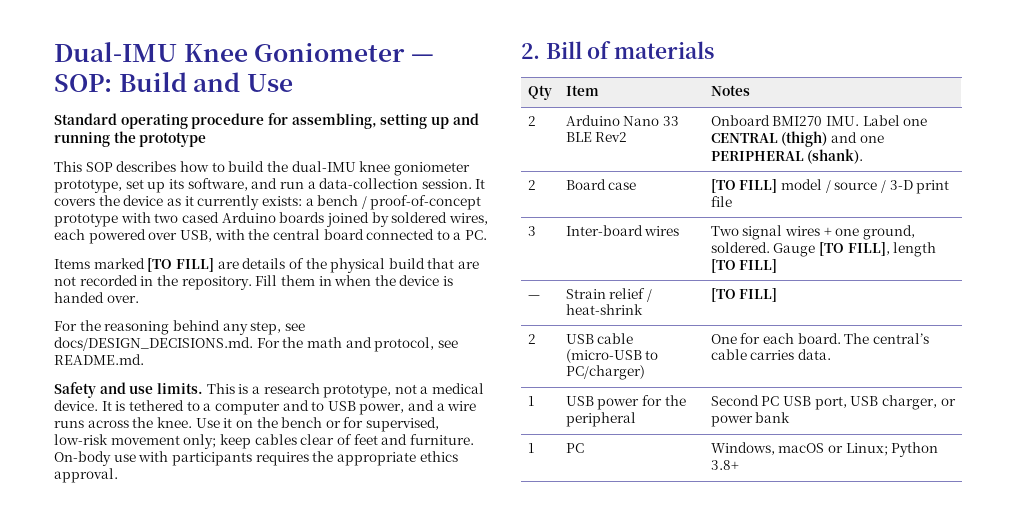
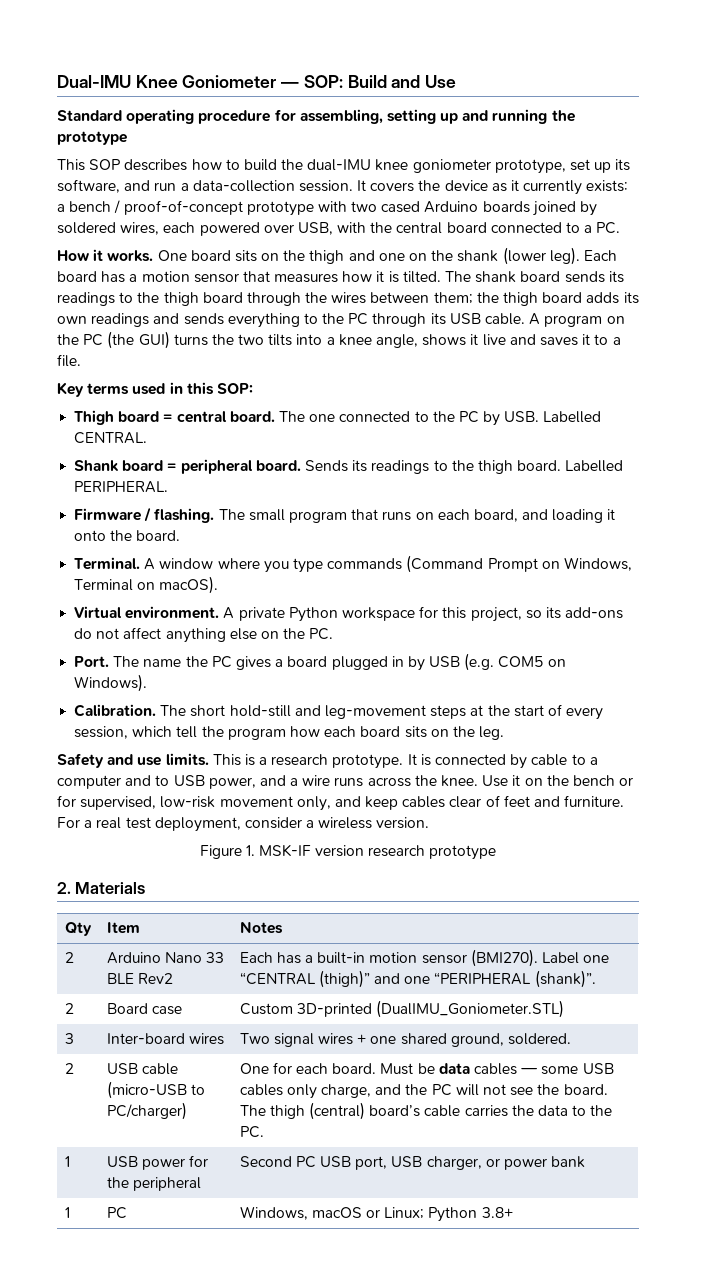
- Items marked [TO FILL] are details of the physical build that are not recorded in the repository. Fill them in when the device is handed over.
- For the reasoning behind any step, see docs/DESIGN_DECISIONS.md. For the math and protocol, see README.md.
+ How it works. One board sits on the thigh and one on the shank (lower leg). Each board has a motion sensor that measures how it is tilted. The shank board sends its readings to the thigh board through the wires between them; the thigh board adds its own readings and sends everything to the PC through its USB cable. A program on the PC (the GUI) turns the two tilts into a knee angle, shows it live and saves it to a file.
+ Key terms used in this SOP:
+ Thigh board = central board. The one connected to the PC by USB. Labelled CENTRAL.
+ Shank board = peripheral board. Sends its readings to the thigh board. Labelled PERIPHERAL.
+ Firmware / flashing. The small program that runs on each board, and loading it onto the board.
+ Terminal. A window where you type commands (Command Prompt on Windows, Terminal on macOS).
+ Virtual environment. A private Python workspace for this project, so its add-ons do not affect anything else on the PC.
+ Port. The name the PC gives a board plugged in by USB (e.g. COM5 on Windows).
+ Calibration. The short hold-still and leg-movement steps at the start of every session, which tell the program how each board sits on the leg.
- This is a research prototype, not a medical device. It is tethered to a computer and to USB power, and a wire runs across the knee.
+ This is a research prototype. It is connected by cable to a computer and to USB power, and a wire runs across the knee.
- Use it on the bench or for supervised, low-risk movement only; keep cables clear of feet and furniture.
+ Use it on the bench or for supervised, low-risk movement only, and keep cables clear of feet and furniture.
- On-body use with participants requires the appropriate ethics approval.
- 2. Bill of materials
+ For a real test deployment, consider a wireless version.
+ Figure 1. MSK-IF version research prototype
+ 2. Materials
- 2 | Arduino Nano 33 BLE Rev2 | Onboard BMI270 IMU. Label one CENTRAL (thigh) and one PERIPHERAL (shank).
- 2 | Board case | [TO FILL] model / source / 3-D print file
+ 2 | Arduino Nano 33 BLE Rev2 | Each has a built-in motion sensor (BMI270). Label one “CENTRAL (thigh)” and one “PERIPHERAL (shank)”.
+ 2 | Board case | Custom 3D-printed (DualIMU_Goniometer.STL)
- 3 | Inter-board wires | Two signal wires + one ground, soldered. Gauge [TO FILL], length [TO FILL]
- — | Strain relief / heat-shrink | [TO FILL]
+ 3 | Inter-board wires | Two signal wires + one shared ground, soldered.
- 2 | USB cable (micro-USB to PC/charger) | One for each board. The central’s cable carries data.
+ 2 | USB cable (micro-USB to PC/charger) | One for each board. Must be data cables — some USB cables only charge, and the PC will not see the board. The thigh (central) board’s cable carries the data to the PC.

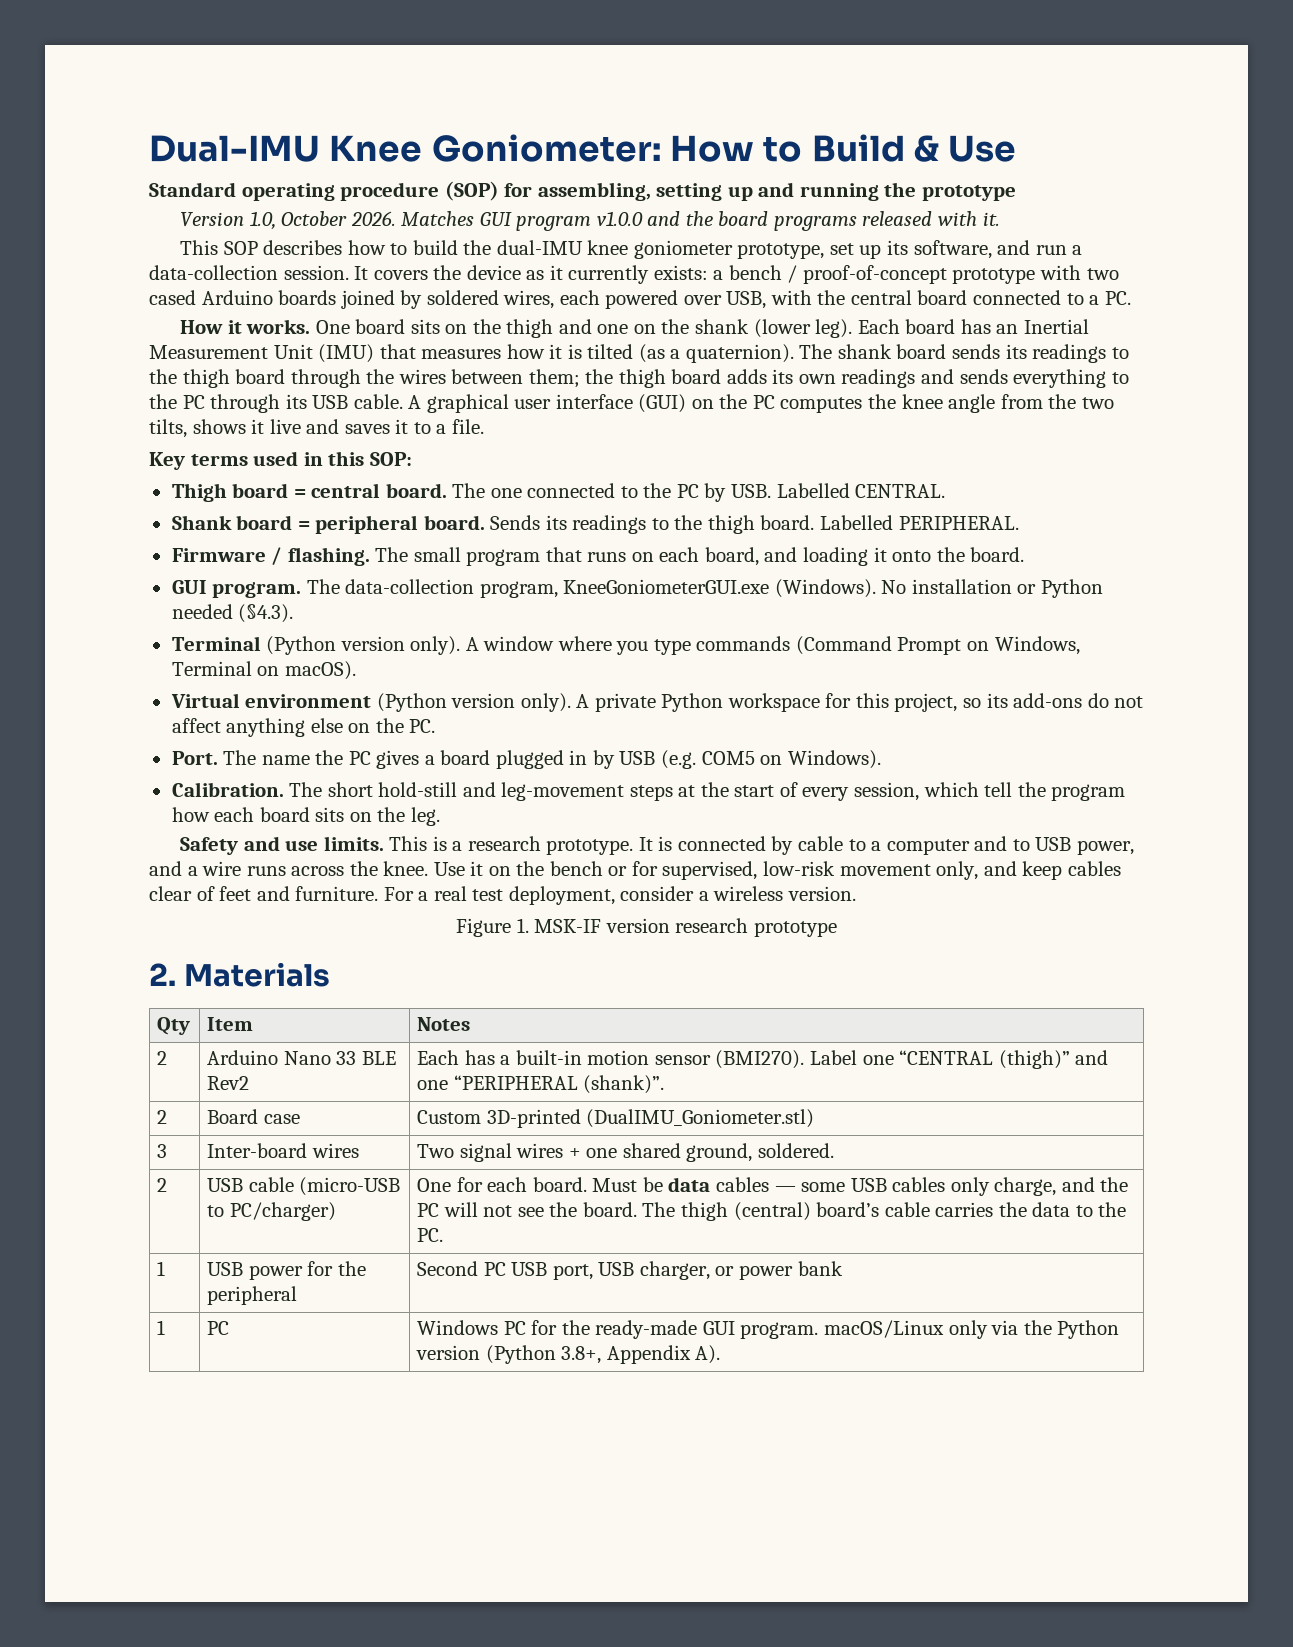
- Dual-IMU Knee Goniometer — SOP: Build and Use
+ Dual-IMU Knee Goniometer: How to Build & Use
- Standard operating procedure for assembling, setting up and running the prototype
+ Standard operating procedure (SOP) for assembling, setting up and running the prototype
+ Version 1.0, October 2026. Matches GUI program v1.0.0 and the board programs released with it.
- Each board has a motion sensor that measures how it is tilted.
+ Each board has an Inertial Measurement Unit (IMU) that measures how it is tilted (as a quaternion).
- A program on the PC (the GUI) turns the two tilts into a knee angle, shows it live and saves it to a file.
+ A graphical user interface (GUI) on the PC computes the knee angle from the two tilts, shows it live and saves it to a file.
- Terminal.
+ GUI program. The data-collection program, KneeGoniometerGUI.exe (Windows). No installation or Python needed (§4.3).
+ Terminal (Python version only).
- Virtual environment.
+ Virtual environment (Python version only).
- 2 | Board case | Custom 3D-printed (DualIMU_Goniometer.STL)
+ 2 | Board case | Custom 3D-printed (DualIMU_Goniometer.stl)
- 1 | PC | Windows, macOS or Linux; Python 3.8+
+ 1 | PC | Windows PC for the ready-made GUI program. macOS/Linux only via the Python version (Python 3.8+, Appendix A).

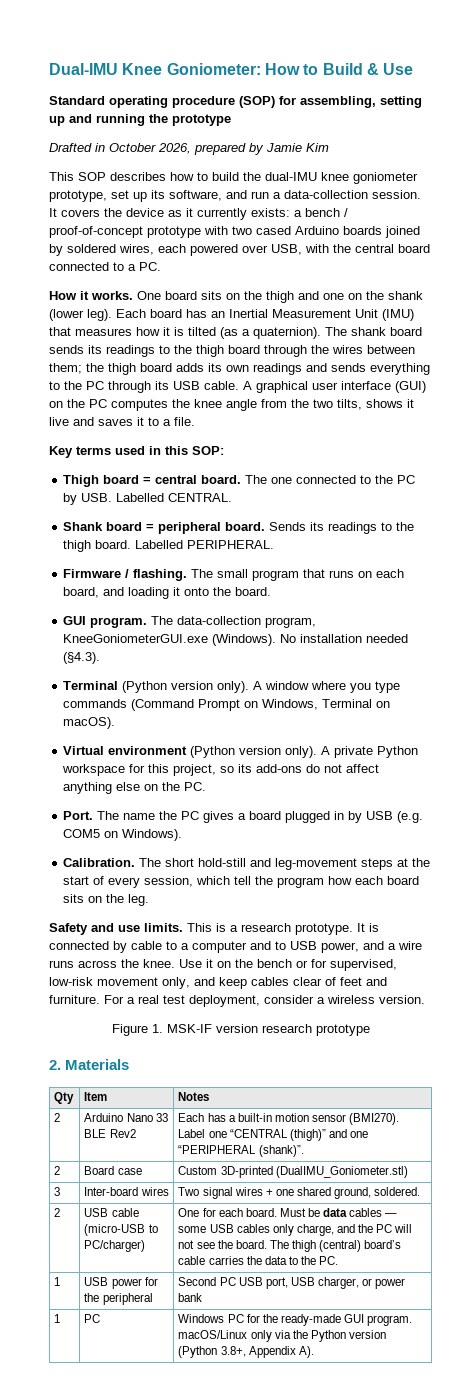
- Version 1.0, October 2026. Matches GUI program v1.0.0 and the board programs released with it.
+ Drafted in October 2026, prepared by Jamie Kim
- No installation or Python needed (§4.3).
+ No installation needed (§4.3).

